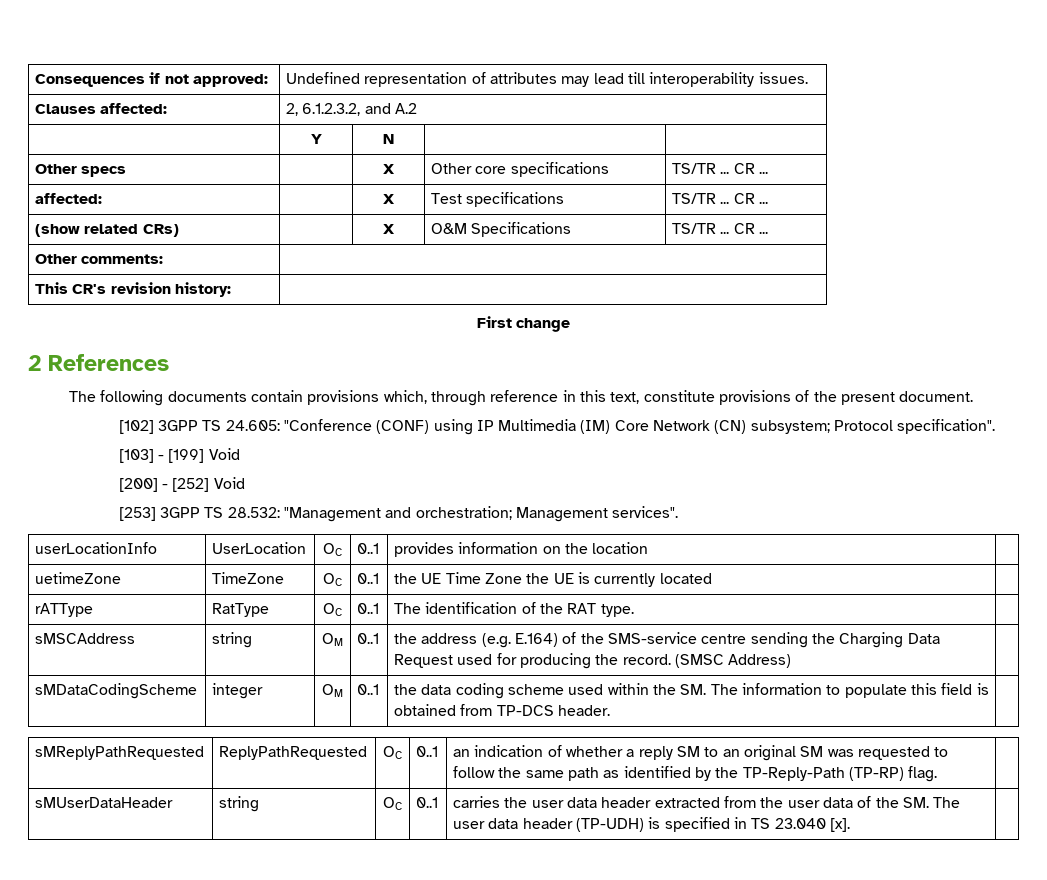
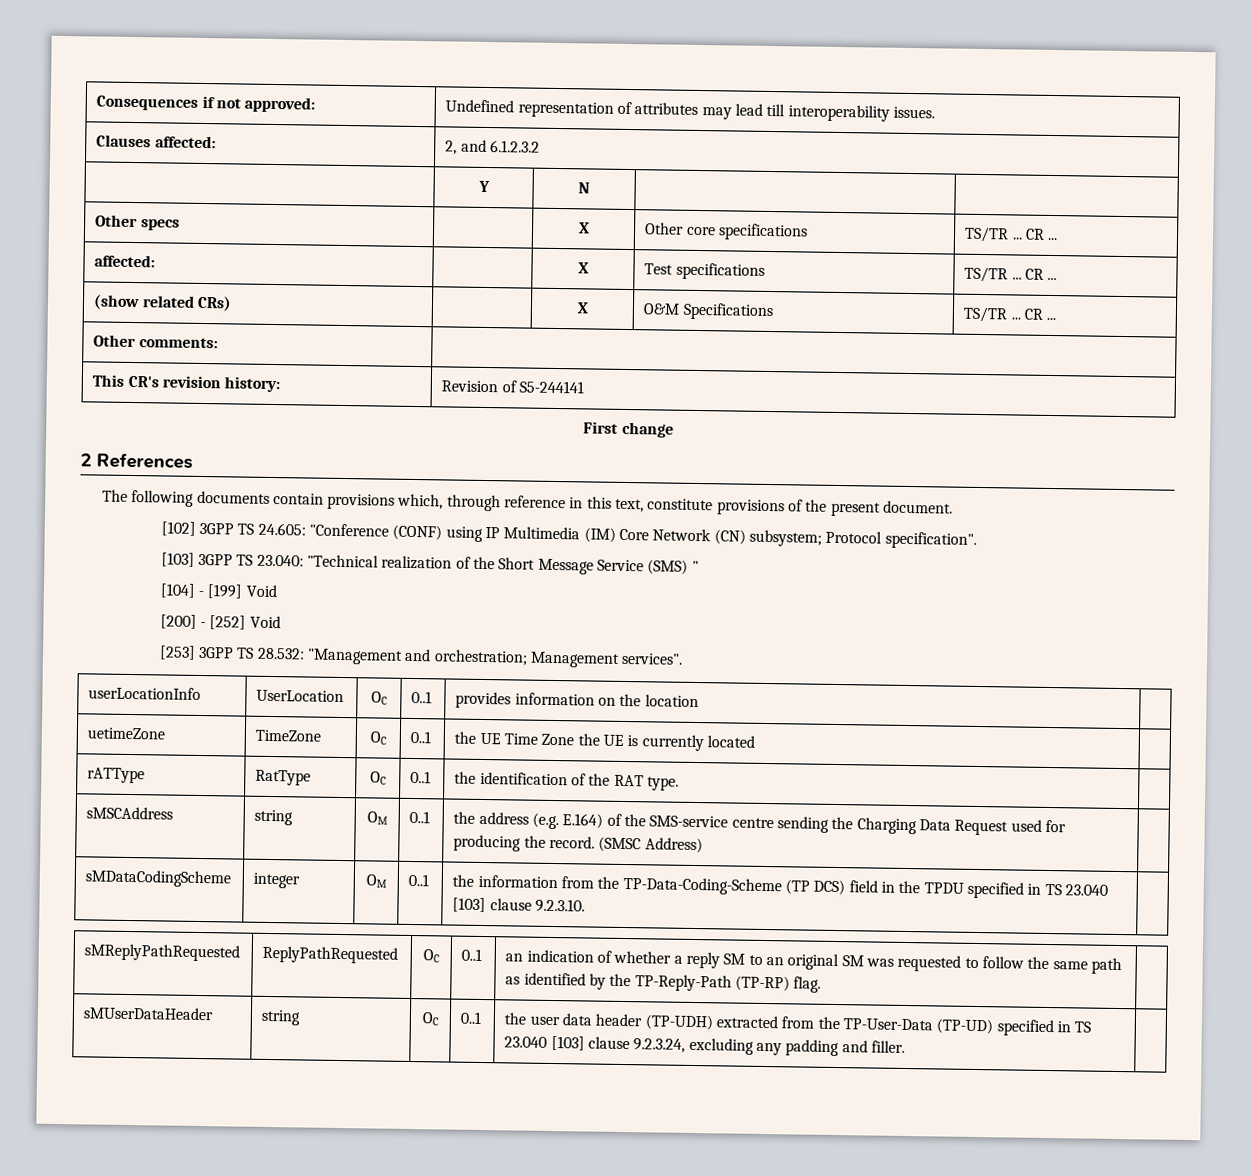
- Clauses affected: | 2, 6.1.2.3.2, and A.2
+ Clauses affected: | 2, and 6.1.2.3.2
- This CR's revision history: |
+ This CR's revision history: | Revision of S5-244141
- [103] - [199] Void
+ [103] 3GPP TS 23.040: "Technical realization of the Short Message Service (SMS) "
+ [104] - [199] Void
- rATType | RatType | OC | 0..1 | The identification of the RAT type. |
+ rATType | RatType | OC | 0..1 | the identification of the RAT type. |
- sMDataCodingScheme | integer | OM | 0..1 | the data coding scheme used within the SM. The information to populate this field is obtained from TP-DCS header. |
+ sMDataCodingScheme | integer | OM | 0..1 | the information from the TP-Data-Coding-Scheme (TP DCS) field in the TPDU specified in TS 23.040 [103] clause 9.2.3.10. |
- sMUserDataHeader | string | OC | 0..1 | carries the user data header extracted from the user data of the SM. The user data header (TP-UDH) is specified in TS 23.040 [x]. |
+ sMUserDataHeader | string | OC | 0..1 | the user data header (TP-UDH) extracted from the TP-User-Data (TP-UD) specified in TS 23.040 [103] clause 9.2.3.24, excluding any padding and filler. |

